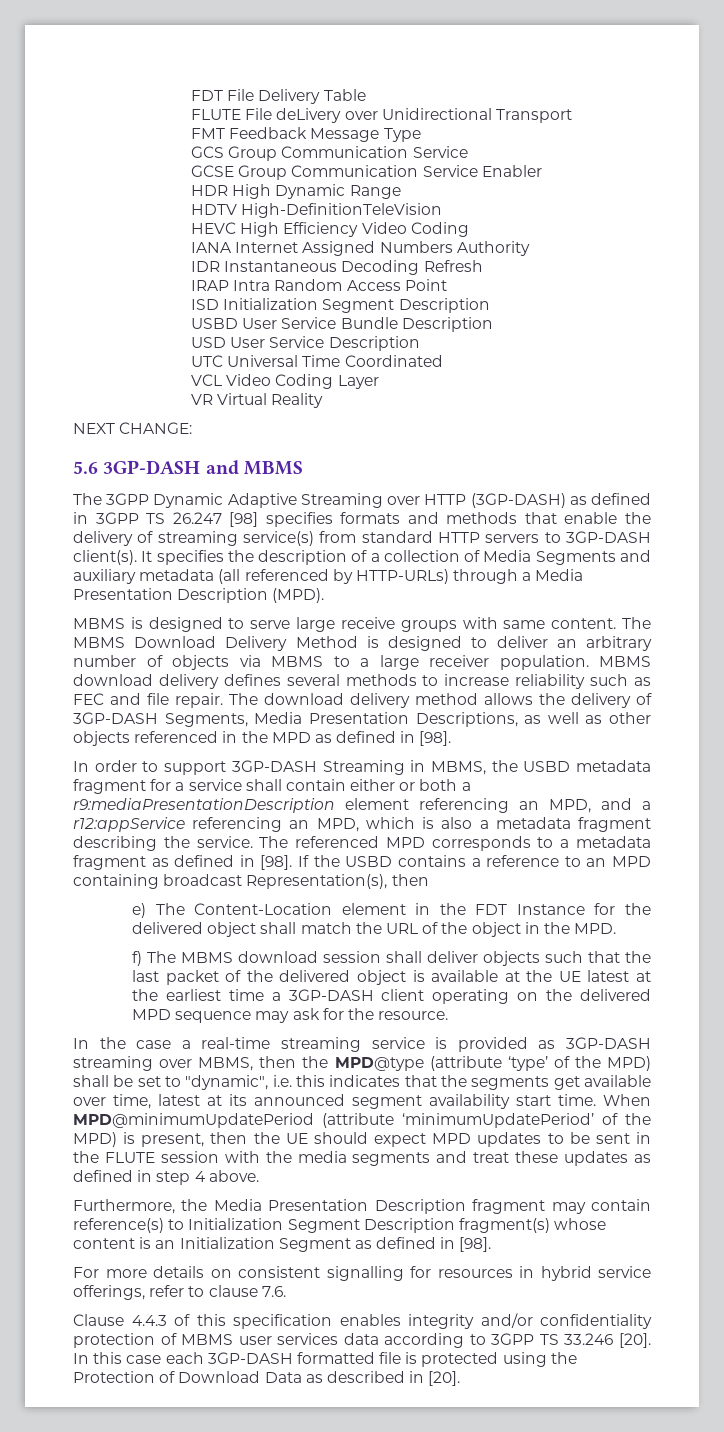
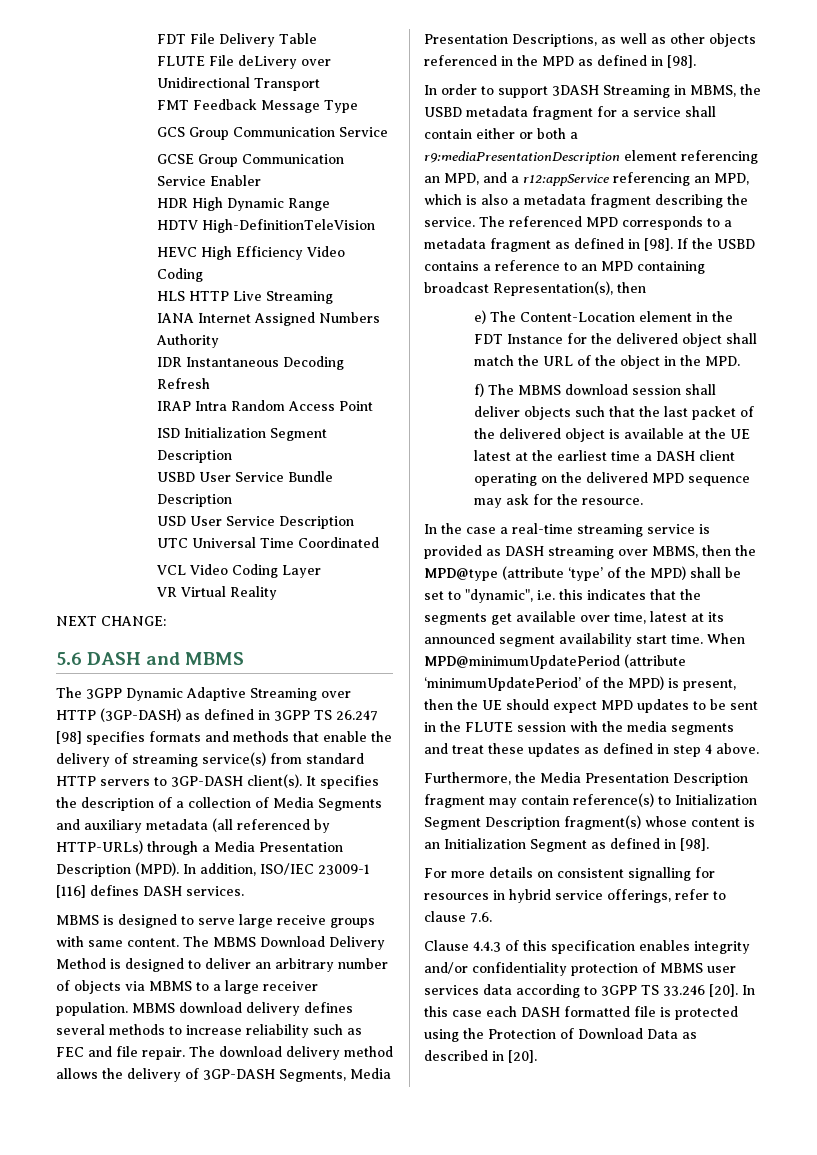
+ HLS HTTP Live Streaming
- 5.6 3GP-DASH and MBMS
+ 5.6 DASH and MBMS
+ In addition, ISO/IEC 23009-1 [116] defines DASH services.
- In order to support 3GP-DASH Streaming in MBMS, the USBD metadata fragment for a service shall contain either or both a r9:mediaPresentationDescription element referencing an MPD, and a r12:appService referencing an MPD, which is also a metadata fragment describing the service.
+ In order to support 3DASH Streaming in MBMS, the USBD metadata fragment for a service shall contain either or both a r9:mediaPresentationDescription element referencing an MPD, and a r12:appService referencing an MPD, which is also a metadata fragment describing the service.
- f) The MBMS download session shall deliver objects such that the last packet of the delivered object is available at the UE latest at the earliest time a 3GP-DASH client operating on the delivered MPD sequence may ask for the resource.
+ f) The MBMS download session shall deliver objects such that the last packet of the delivered object is available at the UE latest at the earliest time a DASH client operating on the delivered MPD sequence may ask for the resource.
- In the case a real-time streaming service is provided as 3GP-DASH streaming over MBMS, then the MPD@type (attribute ‘type’ of the MPD) shall be set to "dynamic", i.e. this indicates that the segments get available over time, latest at its announced segment availability start time.
+ In the case a real-time streaming service is provided as DASH streaming over MBMS, then the MPD@type (attribute ‘type’ of the MPD) shall be set to "dynamic", i.e. this indicates that the segments get available over time, latest at its announced segment availability start time.
- In this case each 3GP-DASH formatted file is protected using the Protection of Download Data as described in [20].
+ In this case each DASH formatted file is protected using the Protection of Download Data as described in [20].

